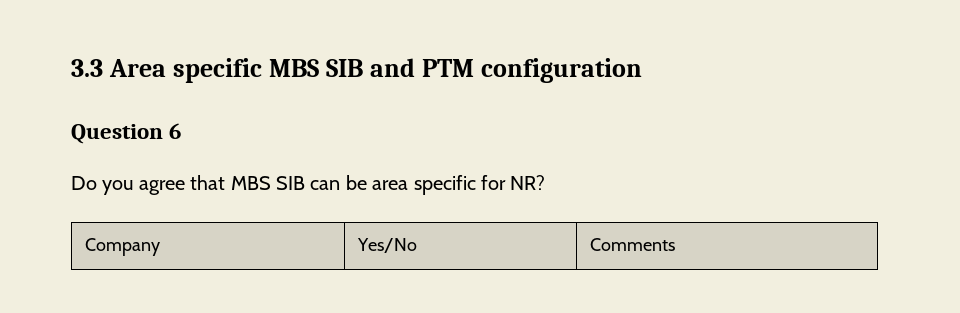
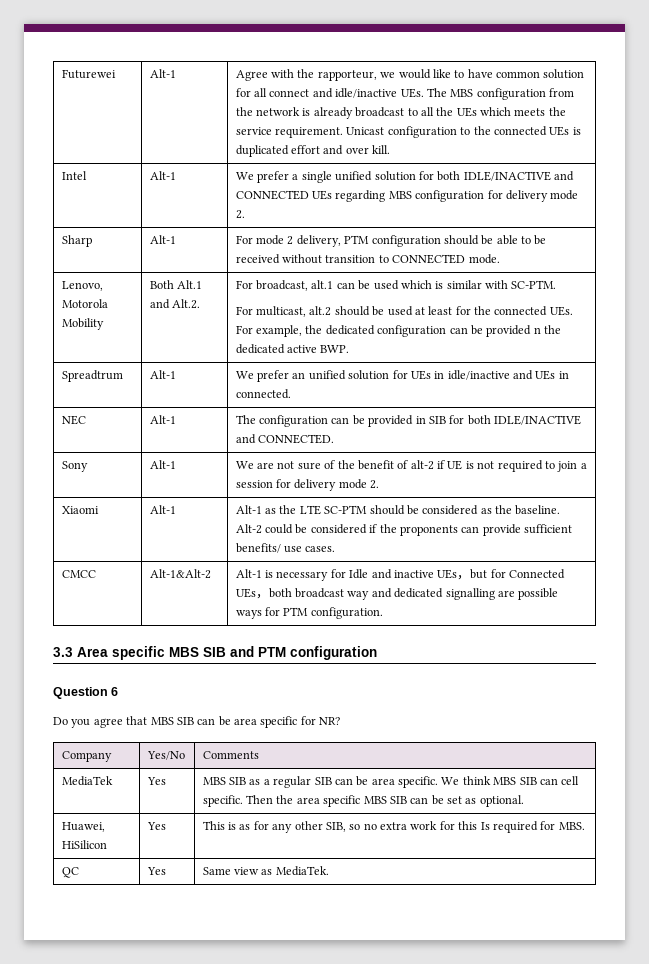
+ Futurewei | Alt-1 | Agree with the rapporteur, we would like to have common solution for all connect and idle/inactive UEs. The MBS configuration from the network is already broadcast to all the UEs which meets the service requirement. Unicast configuration to the connected UEs is duplicated effort and over kill.
+ Intel | Alt-1 | We prefer a single unified solution for both IDLE/INACTIVE and CONNECTED UEs regarding MBS configuration for delivery mode 2.
+ Sharp | Alt-1 | For mode 2 delivery, PTM configuration should be able to be received without transition to CONNECTED mode.
+ Lenovo, Motorola Mobility | Both Alt.1 and Alt.2. | For broadcast, alt.1 can be used which is similar with SC-PTM.
+ For multicast, alt.2 should be used at least for the connected UEs. For example, the dedicated configuration can be provided n the dedicated active BWP.
+ Spreadtrum | Alt-1 | We prefer an unified solution for UEs in idle/inactive and UEs in connected.
+ NEC | Alt-1 | The configuration can be provided in SIB for both IDLE/INACTIVE and CONNECTED.
+ Sony | Alt-1 | We are not sure of the benefit of alt-2 if UE is not required to join a session for delivery mode 2.
+ Xiaomi | Alt-1 | Alt-1 as the LTE SC-PTM should be considered as the baseline. Alt-2 could be considered if the proponents can provide sufficient benefits/ use cases.
+ CMCC | Alt-1&Alt-2 | Alt-1 is necessary for Idle and inactive UEs，but for Connected UEs，both broadcast way and dedicated signalling are possible ways for PTM configuration.
+ MediaTek | Yes | MBS SIB as a regular SIB can be area specific. We think MBS SIB can cell specific. Then the area specific MBS SIB can be set as optional.
+ Huawei, HiSilicon | Yes | This is as for any other SIB, so no extra work for this Is required for MBS.
+ QC | Yes | Same view as MediaTek.

